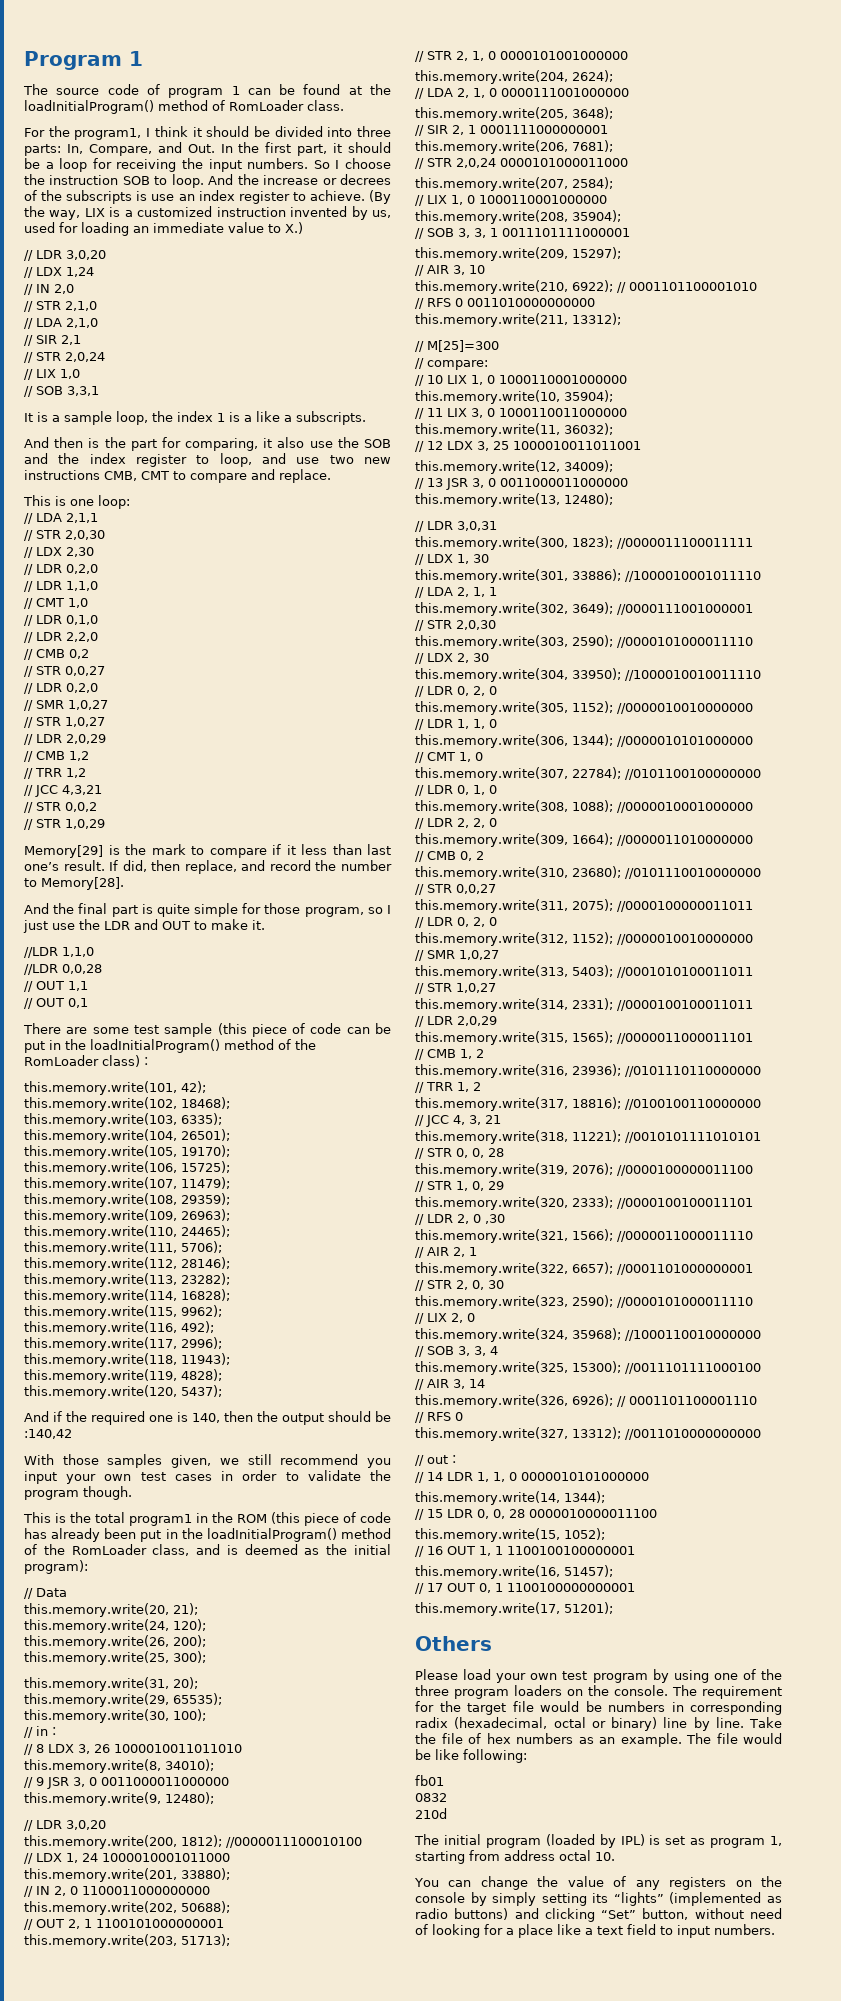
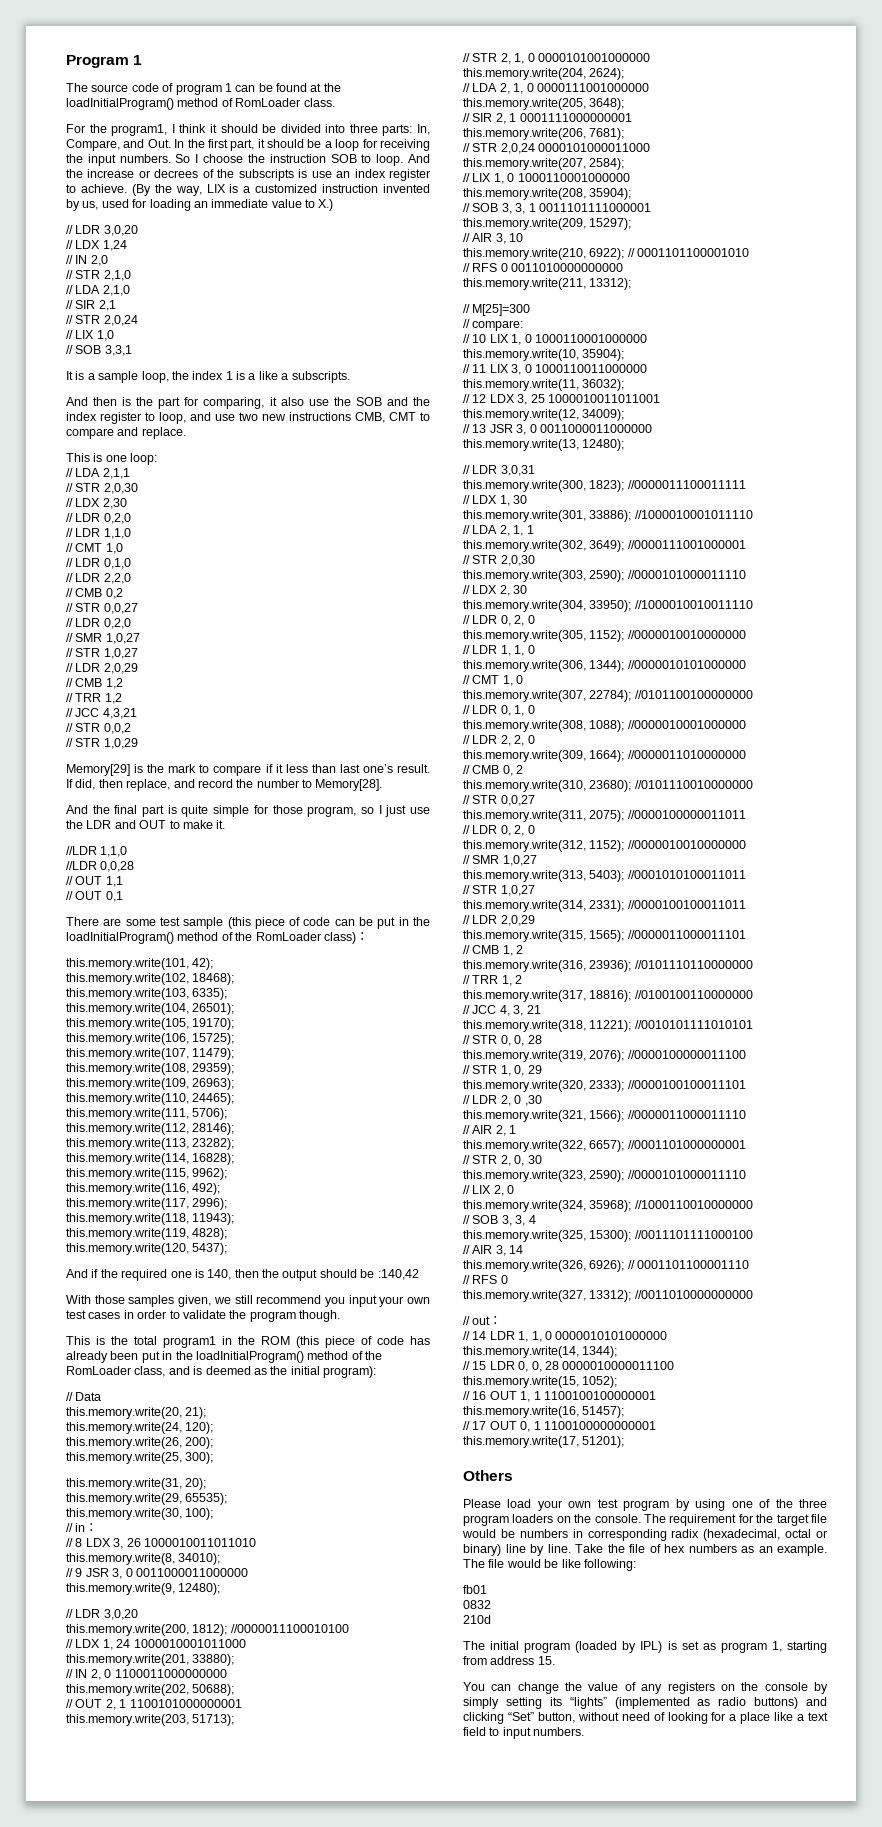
- The initial program (loaded by IPL) is set as program 1, starting from address octal 10.
+ The initial program (loaded by IPL) is set as program 1, starting from address 15.

